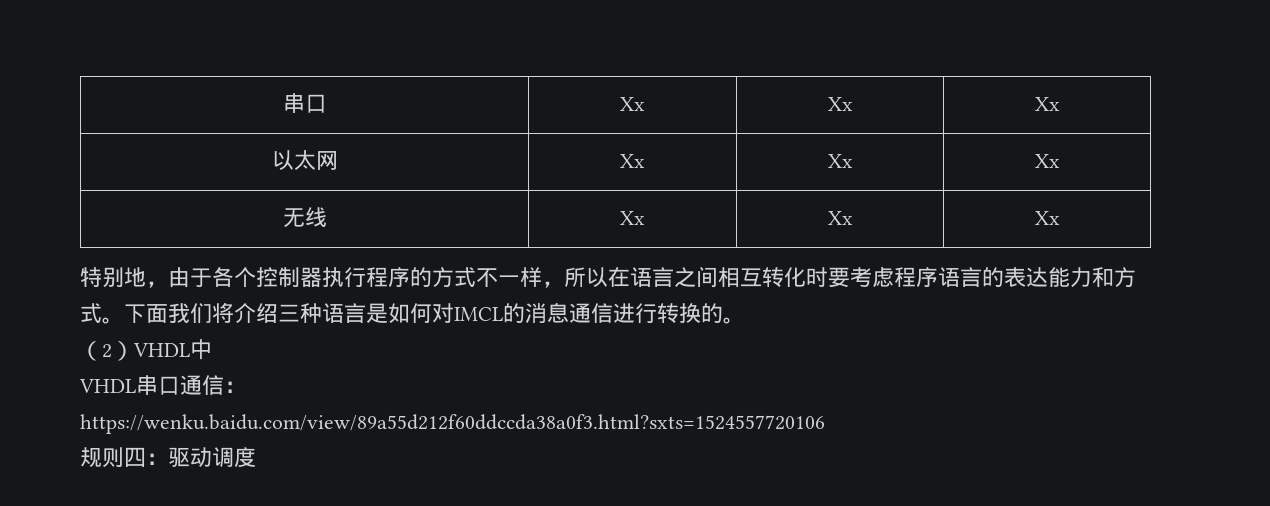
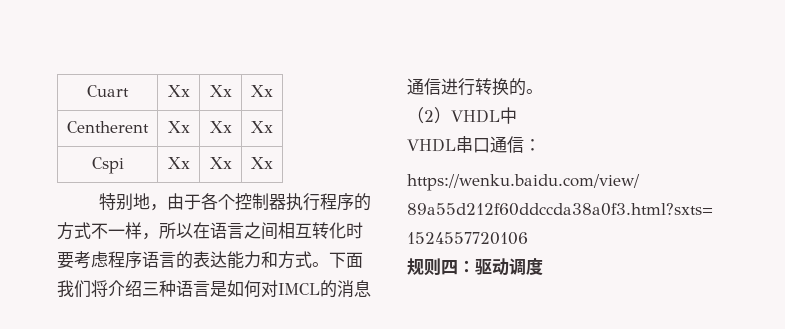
- 串口 | Xx | Xx | Xx
- 以太网 | Xx | Xx | Xx
- 无线 | Xx | Xx | Xx
+ Cuart | Xx | Xx | Xx
+ Centherent | Xx | Xx | Xx
+ Cspi | Xx | Xx | Xx

